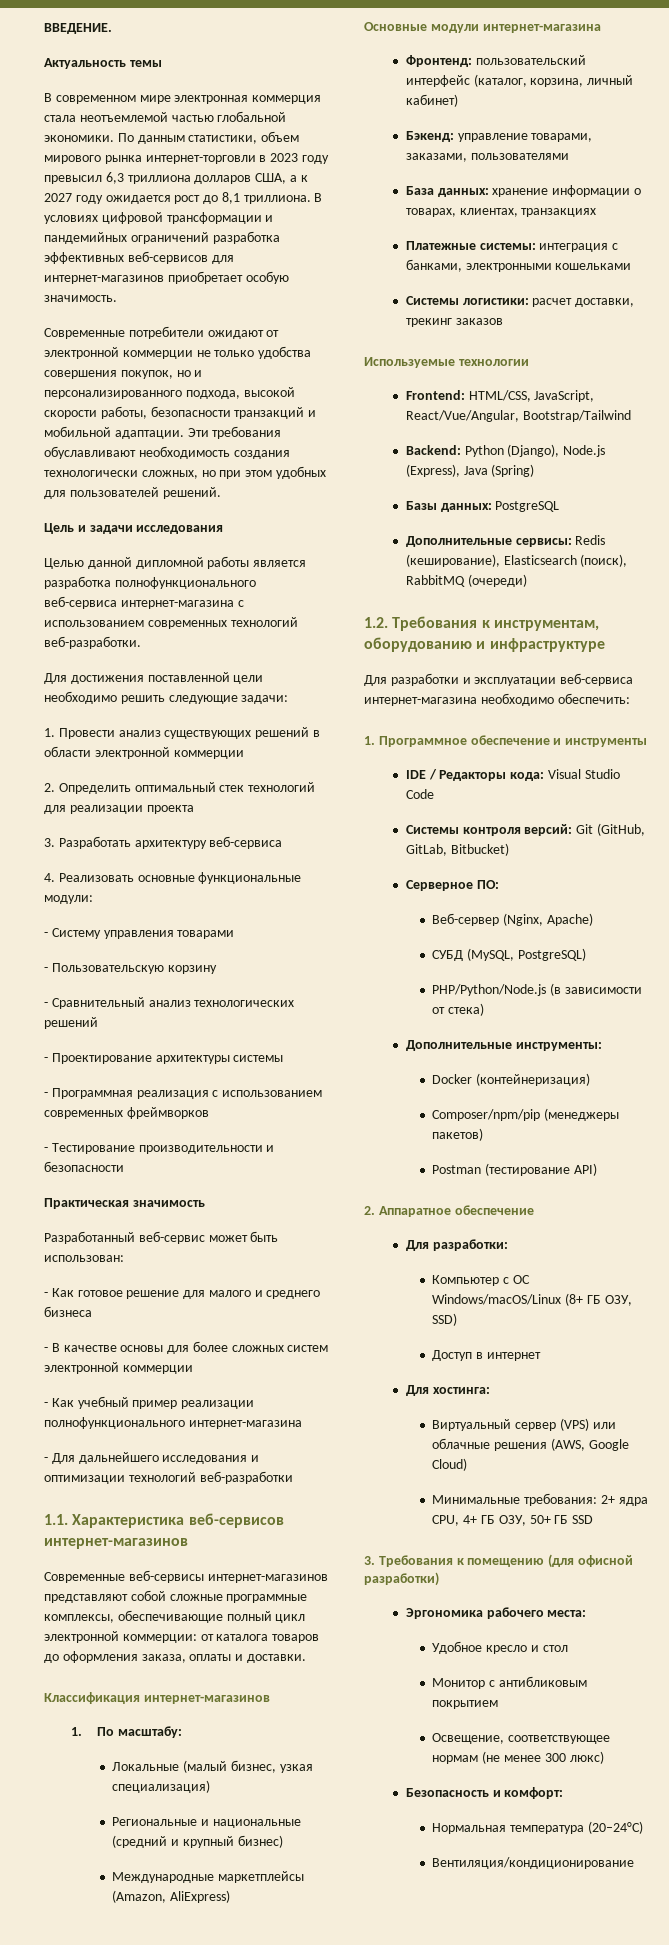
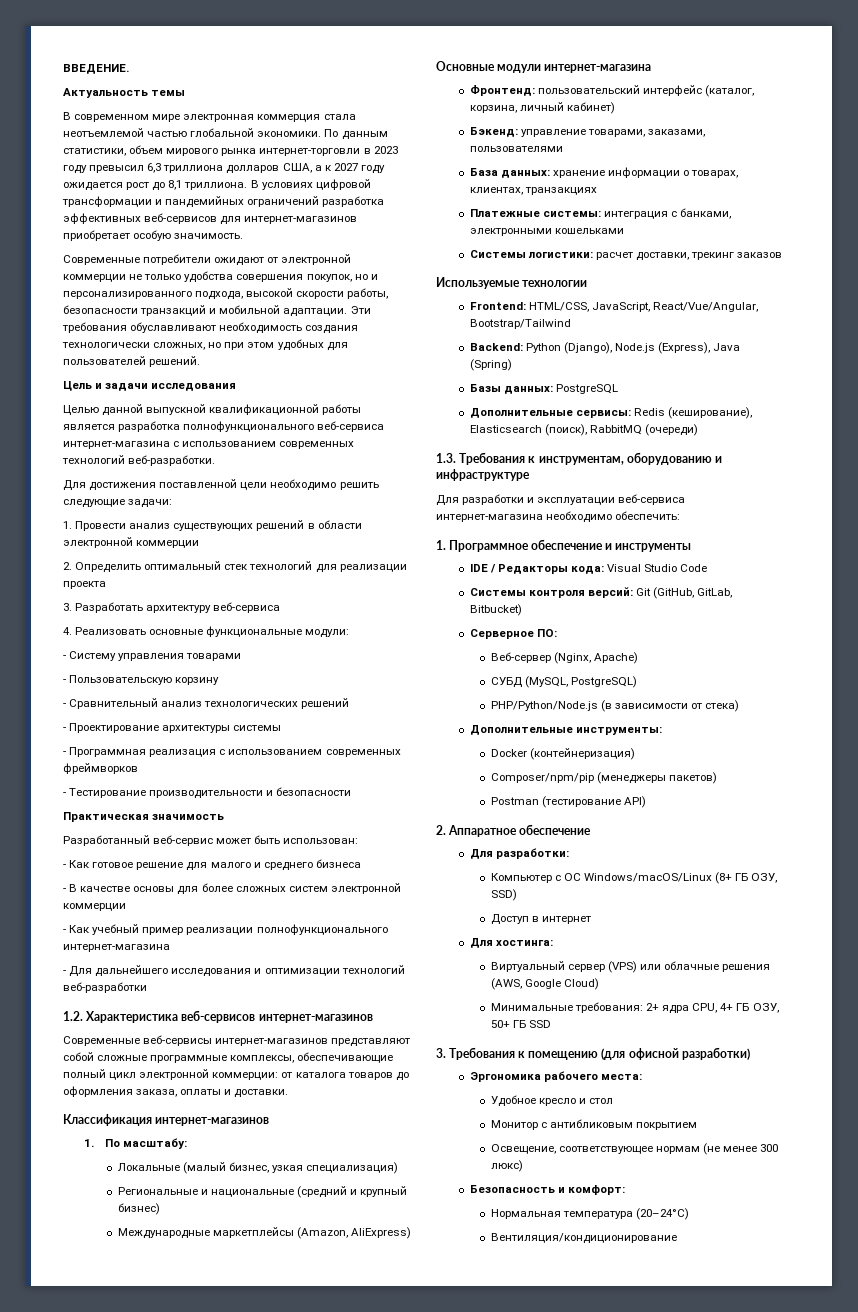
- Целью данной дипломной работы является разработка полнофункционального веб-сервиса интернет-магазина с использованием современных технологий веб-разработки.
+ Целью данной выпускной квалификационной работы является разработка полнофункционального веб-сервиса интернет-магазина с использованием современных технологий веб-разработки.
- 1.1. Характеристика веб-сервисов интернет-магазинов
+ 1.2. Характеристика веб-сервисов интернет-магазинов
- 1.2. Требования к инструментам, оборудованию и инфраструктуре
+ 1.3. Требования к инструментам, оборудованию и инфраструктуре

